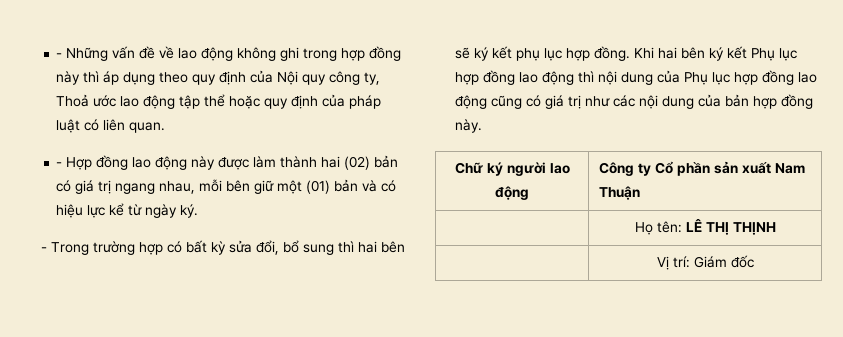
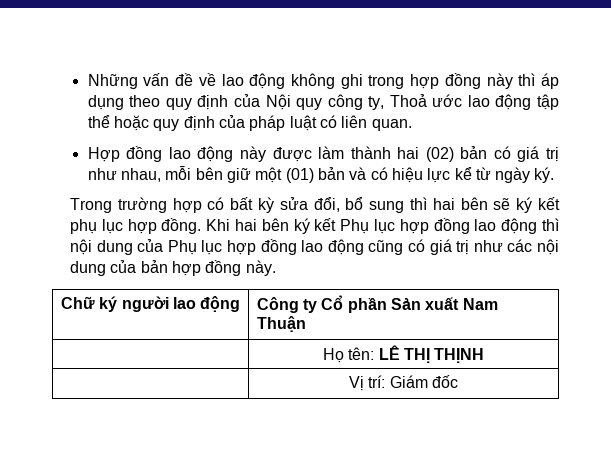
- - Những vấn đề về lao động không ghi trong hợp đồng này thì áp dụng theo quy định của Nội quy công ty, Thoả ước lao động tập thể hoặc quy định của pháp luật có liên quan.
+ Những vấn đề về lao động không ghi trong hợp đồng này thì áp dụng theo quy định của Nội quy công ty, Thoả ước lao động tập thể hoặc quy định của pháp luật có liên quan.
- - Hợp đồng lao động này được làm thành hai (02) bản có giá trị ngang nhau, mỗi bên giữ một (01) bản và có hiệu lực kể từ ngày ký.
+ Hợp đồng lao động này được làm thành hai (02) bản có giá trị như nhau, mỗi bên giữ một (01) bản và có hiệu lực kể từ ngày ký.
- - Trong trường hợp có bất kỳ sửa đổi, bổ sung thì hai bên sẽ ký kết phụ lục hợp đồng.
+ Trong trường hợp có bất kỳ sửa đổi, bổ sung thì hai bên sẽ ký kết phụ lục hợp đồng.
- Chữ ký người lao động | Công ty Cổ phần sản xuất Nam Thuận
+ Chữ ký người lao động | Công ty Cổ phần Sản xuất Nam Thuận

